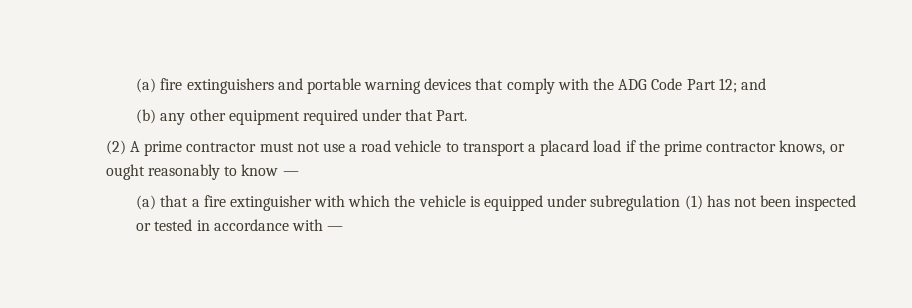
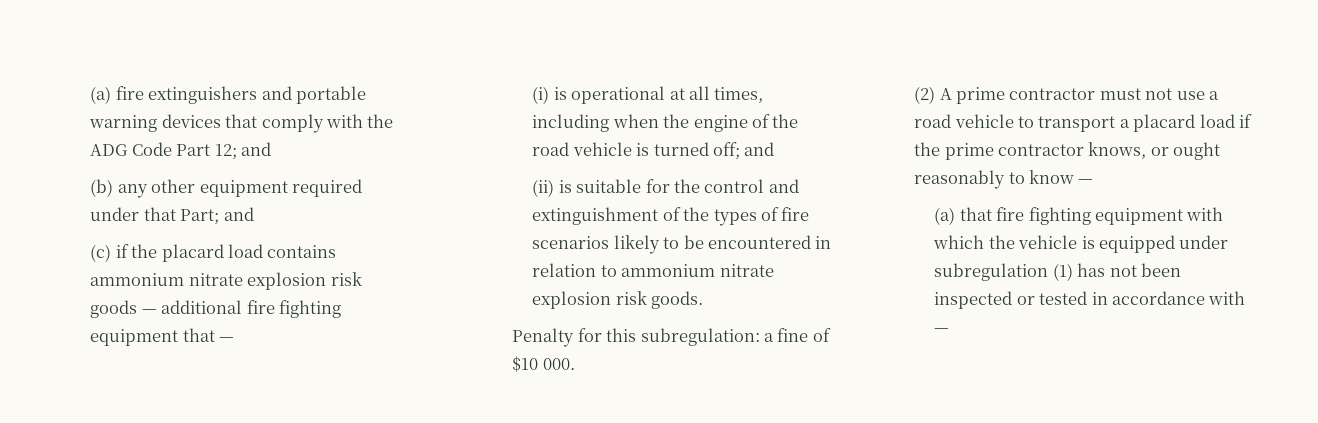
- (b) any other equipment required under that Part.
+ (b) any other equipment required under that Part; and
+ (c) if the placard load contains ammonium nitrate explosion risk goods — additional fire fighting equipment that —
+ (i) is operational at all times, including when the engine of the road vehicle is turned off; and
+ (ii) is suitable for the control and extinguishment of the types of fire scenarios likely to be encountered in relation to ammonium nitrate explosion risk goods.
+ Penalty for this subregulation: a fine of $10 000.
- (a) that a fire extinguisher with which the vehicle is equipped under subregulation (1) has not been inspected or tested in accordance with —
+ (a) that fire fighting equipment with which the vehicle is equipped under subregulation (1) has not been inspected or tested in accordance with —

